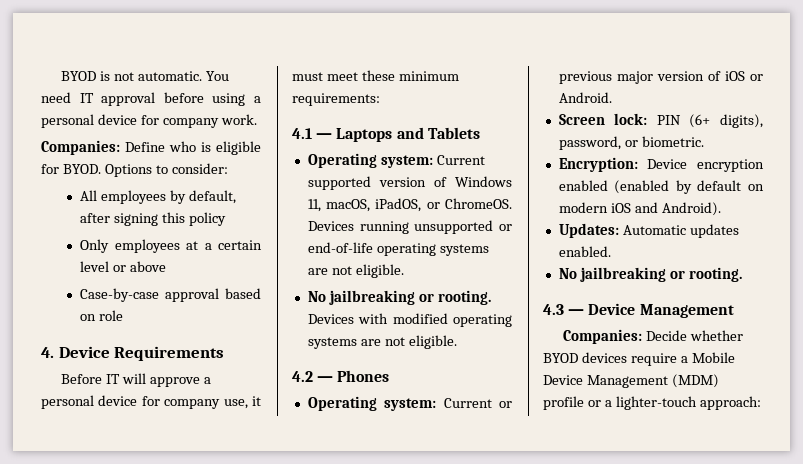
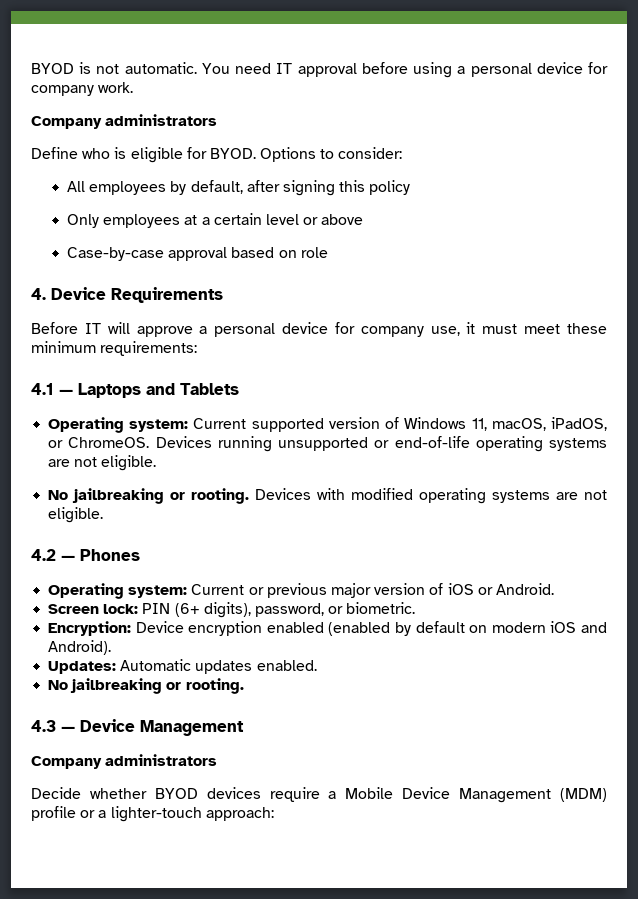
  You need IT approval before using a personal device for company work.
- Companies: Define who is eligible for BYOD.
+ Company administrators
+ Define who is eligible for BYOD.
  4.3 — Device Management
- Companies: Decide whether BYOD devices require a Mobile Device Management (MDM) profile or a lighter-touch approach:
+ Company administrators
+ Decide whether BYOD devices require a Mobile Device Management (MDM) profile or a lighter-touch approach:

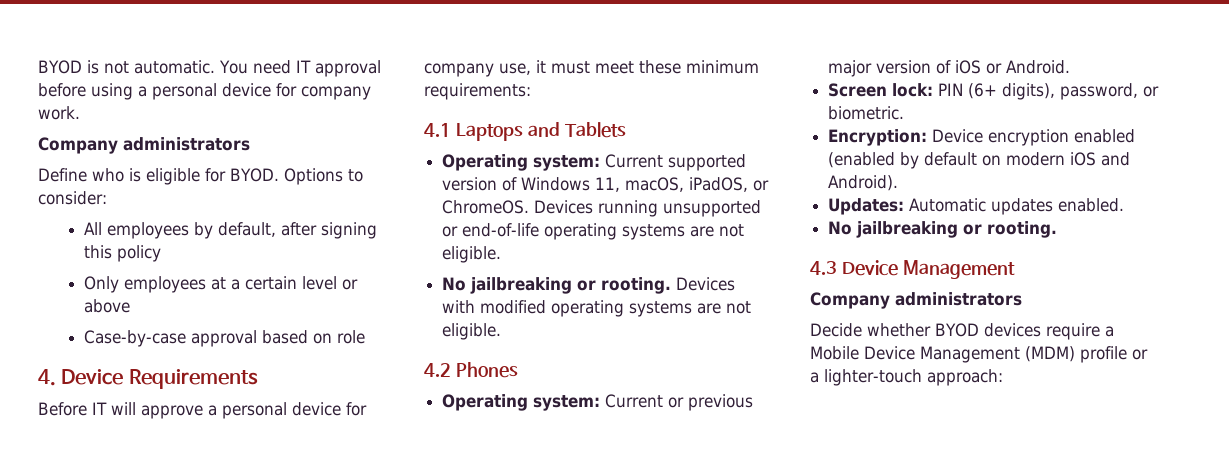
- 4.1 — Laptops and Tablets
+ 4.1 Laptops and Tablets
- 4.2 — Phones
+ 4.2 Phones
- 4.3 — Device Management
+ 4.3 Device Management

